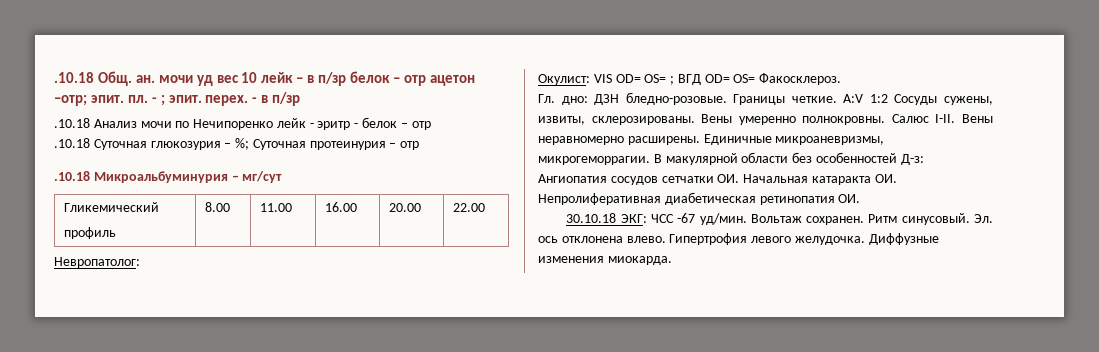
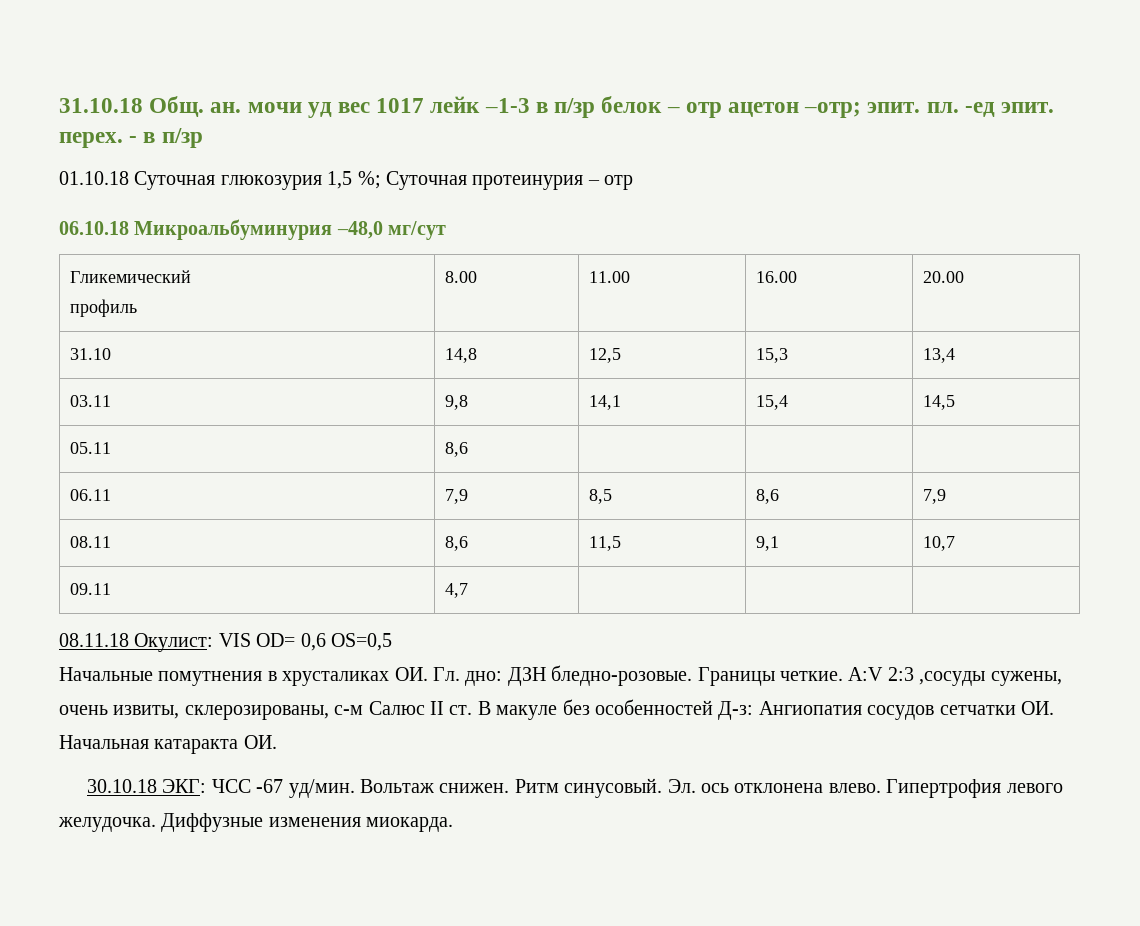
- .10.18 Общ. ан. мочи уд вес 10 лейк – в п/зр белок – отр ацетон –отр; эпит. пл.
+ 31.10.18 Общ. ан. мочи уд вес 1017 лейк –1-3 в п/зр белок – отр ацетон –отр; эпит. пл.
- - ; эпит. перех.
+ -ед эпит. перех.
- .10.18 Анализ мочи по Нечипоренко лейк - эритр - белок – отр
- .10.18 Суточная глюкозурия – %; Суточная протеинурия – отр
+ 01.10.18 Суточная глюкозурия 1,5 %; Суточная протеинурия – отр
- .10.18 Микроальбуминурия – мг/сут
+ 06.10.18 Микроальбуминурия –48,0 мг/сут
  Гликемический
- профиль | 8.00 | 11.00 | 16.00 | 20.00 | 22.00
- Невропатолог:
- Окулист: VIS OD= OS= ; ВГД OD= OS= Факосклероз.
- Гл. дно: ДЗН бледно-розовые.
+ профиль | 8.00 | 11.00 | 16.00 | 20.00
+ 31.10 | 14,8 | 12,5 | 15,3 | 13,4
+ 03.11 | 9,8 | 14,1 | 15,4 | 14,5
+ 05.11 | 8,6 | | |
+ 06.11 | 7,9 | 8,5 | 8,6 | 7,9
+ 08.11 | 8,6 | 11,5 | 9,1 | 10,7
+ 09.11 | 4,7 | | |
+ 08.11.18 Окулист: VIS OD= 0,6 OS=0,5
+ Начальные помутнения в хрусталиках ОИ. Гл. дно: ДЗН бледно-розовые.
- А:V 1:2 Сосуды сужены, извиты, склерозированы. Вены умеренно полнокровны. Салюс I-II. Вены неравномерно расширены. Единичные микроаневризмы, микрогеморрагии. В макулярной области без особенностей Д-з: Ангиопатия сосудов сетчатки ОИ. Начальная катаракта ОИ. Непролиферативная диабетическая ретинопатия ОИ.
+ А:V 2:3 ,сосуды сужены, очень извиты, склерозированы, с-м Салюс II ст. В макуле без особенностей Д-з: Ангиопатия сосудов сетчатки ОИ. Начальная катаракта ОИ.
- Вольтаж сохранен.
+ Вольтаж снижен.

